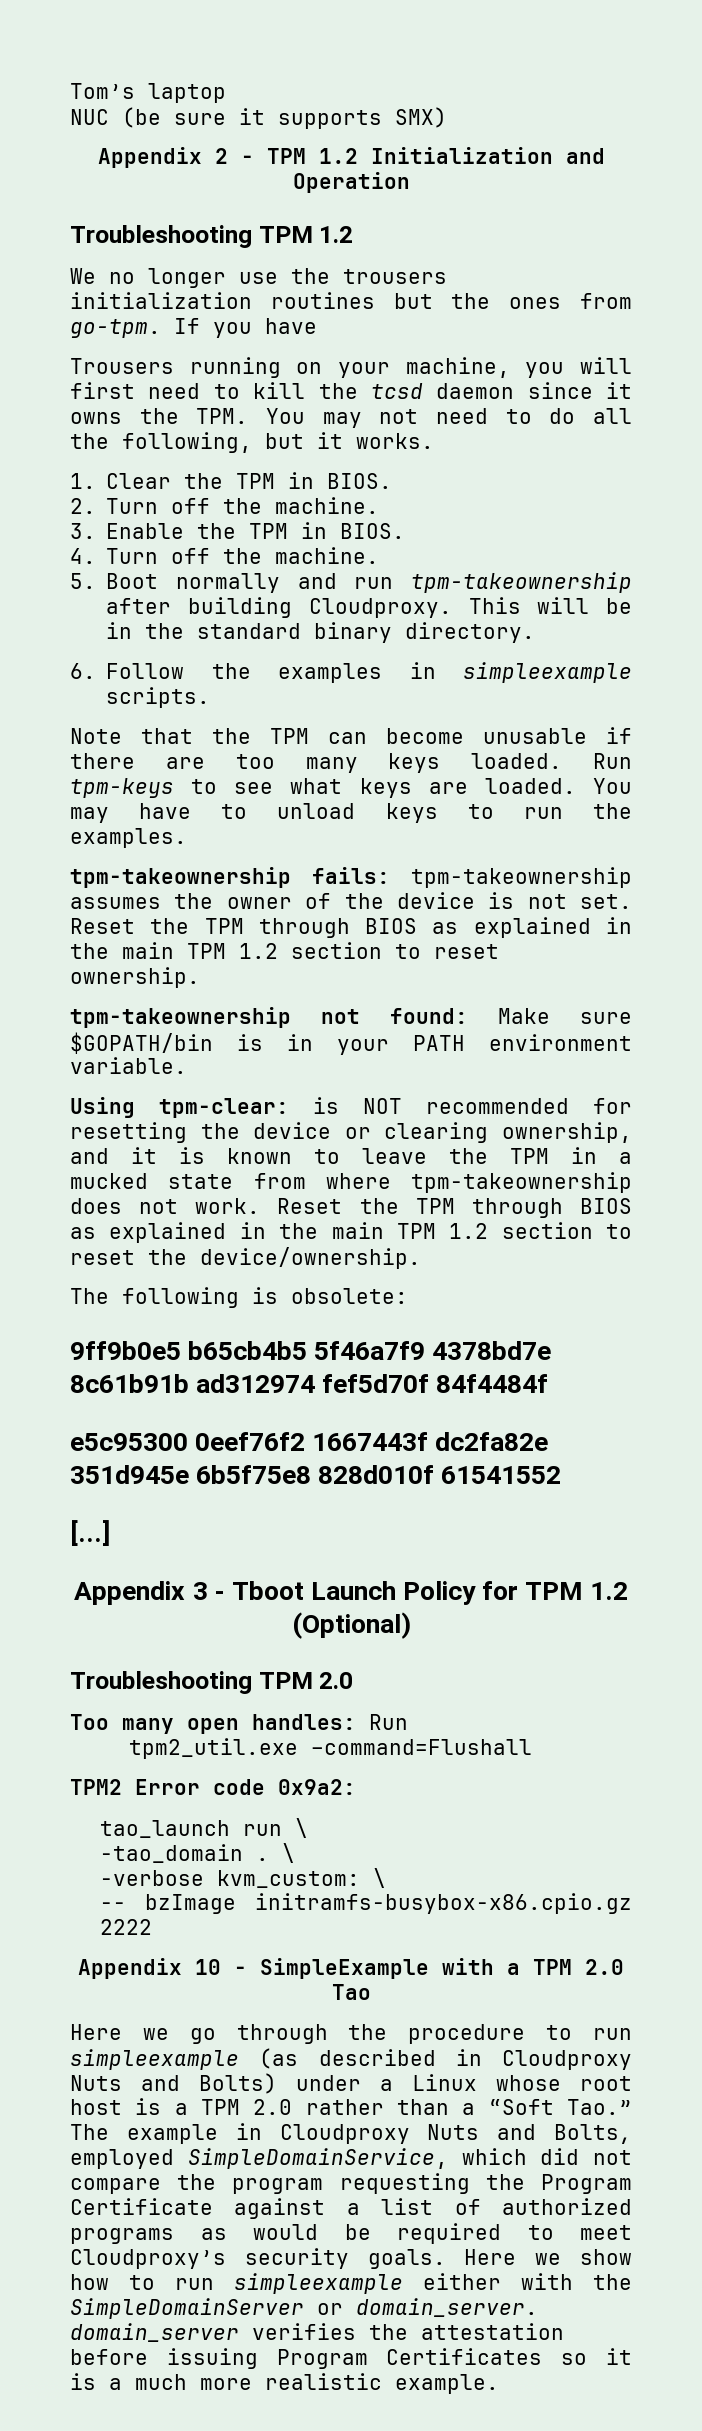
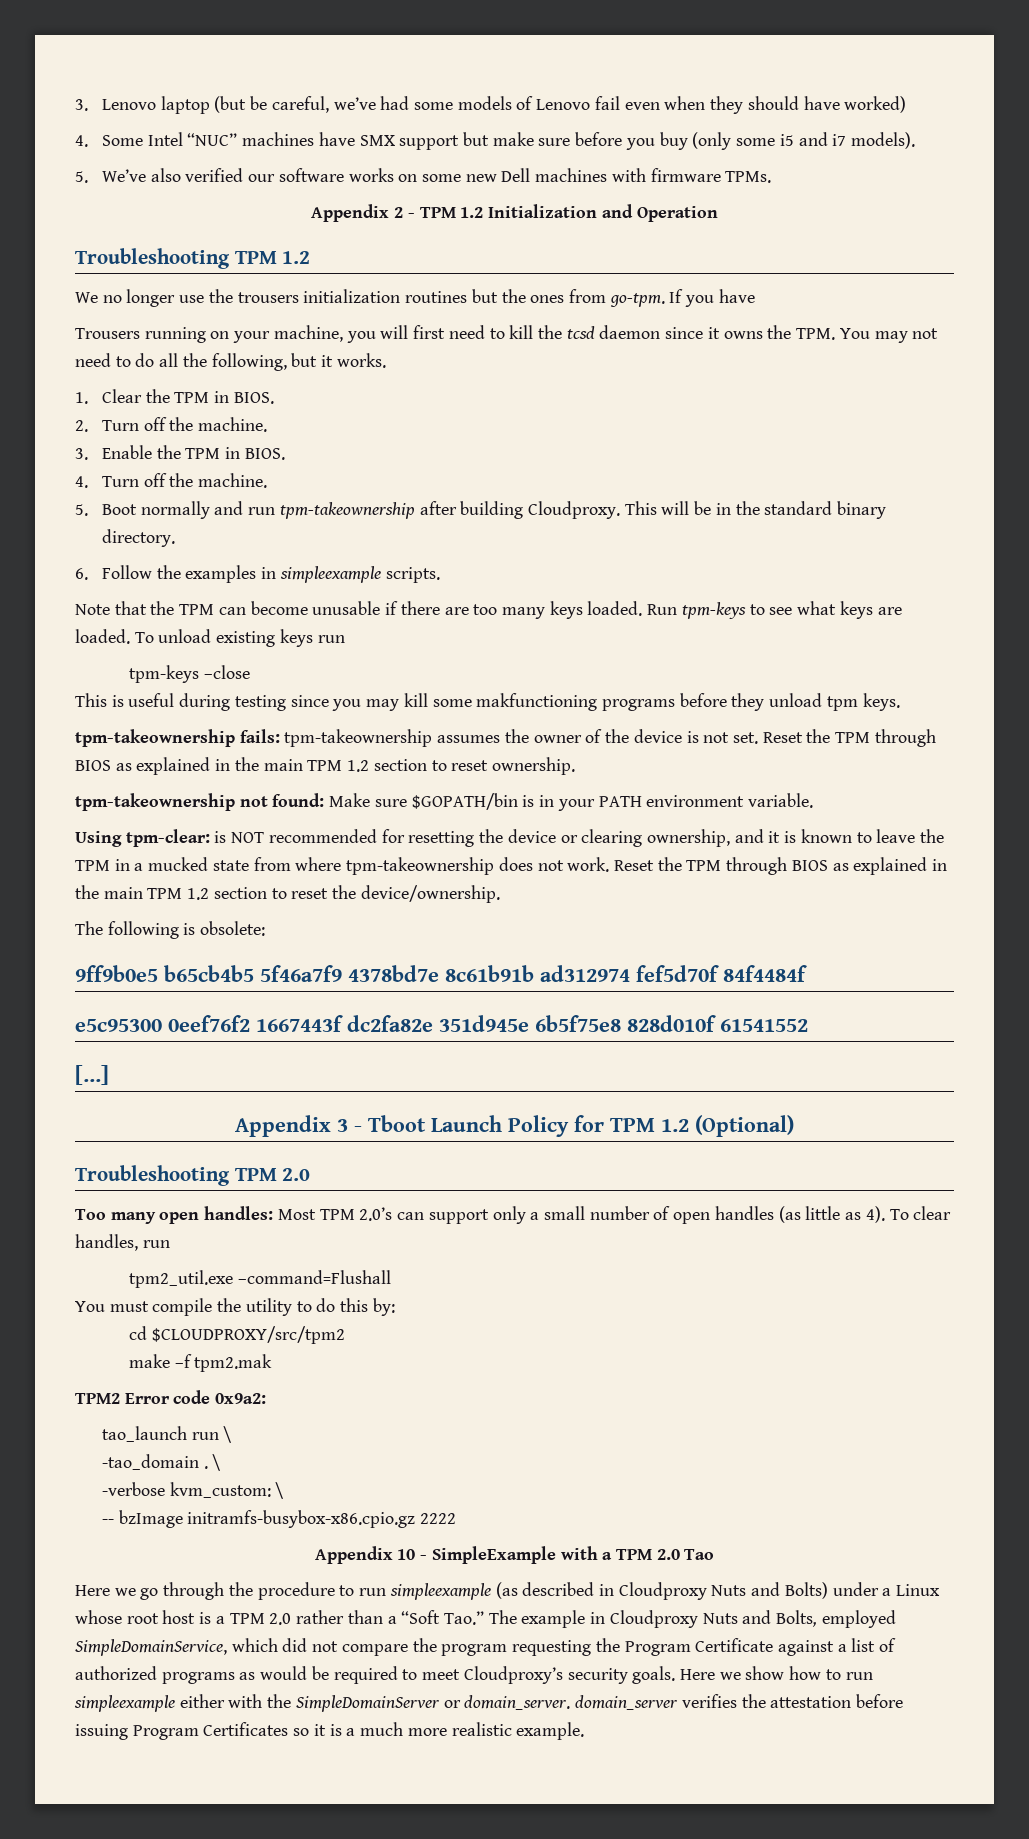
- Tom’s laptop
- NUC (be sure it supports SMX)
+ 3. Lenovo laptop (but be careful, we’ve had some models of Lenovo fail even when they should have worked)
+ 4. Some Intel “NUC” machines have SMX support but make sure before you buy (only some i5 and i7 models).
+ 5. We’ve also verified our software works on some new Dell machines with firmware TPMs.
- You may have to unload keys to run the examples.
+ To unload existing keys run
+ tpm-keys –close
+ This is useful during testing since you may kill some makfunctioning programs before they unload tpm keys.
- Too many open handles: Run
+ Too many open handles: Most TPM 2.0’s can support only a small number of open handles (as little as 4). To clear handles, run
  tpm2_util.exe –command=Flushall
+ You must compile the utility to do this by:
+ cd $CLOUDPROXY/src/tpm2
+ make –f tpm2.mak

